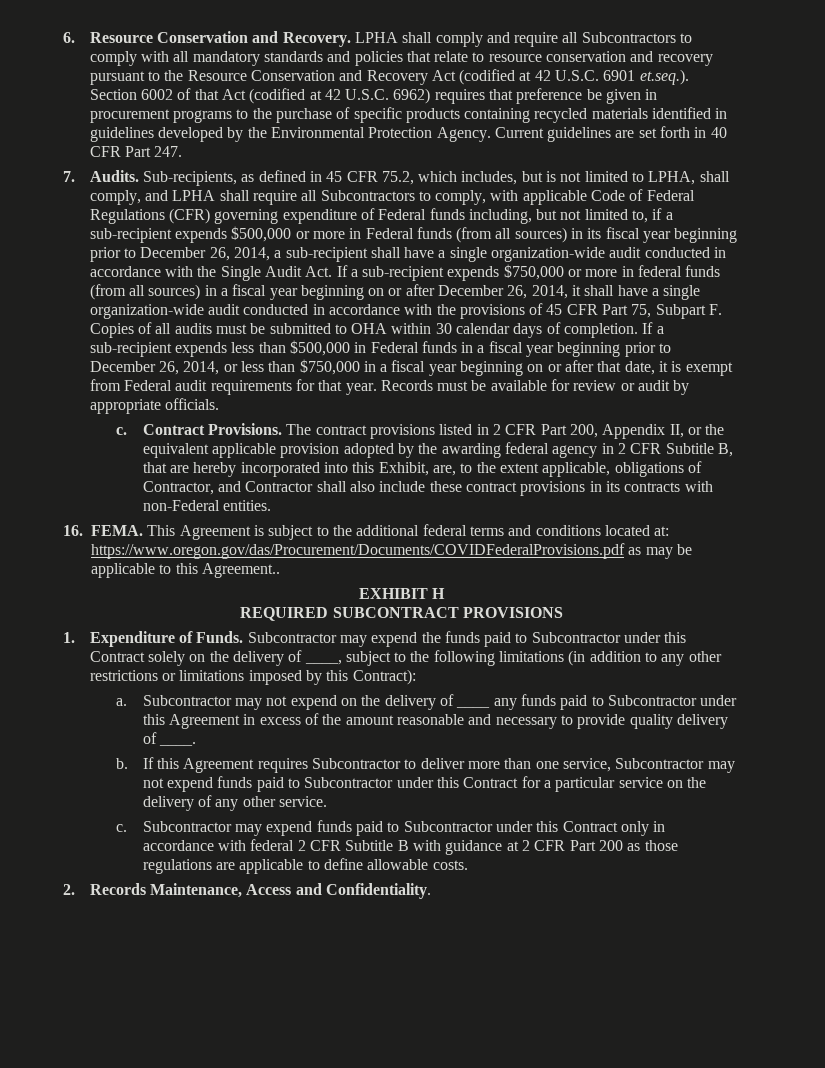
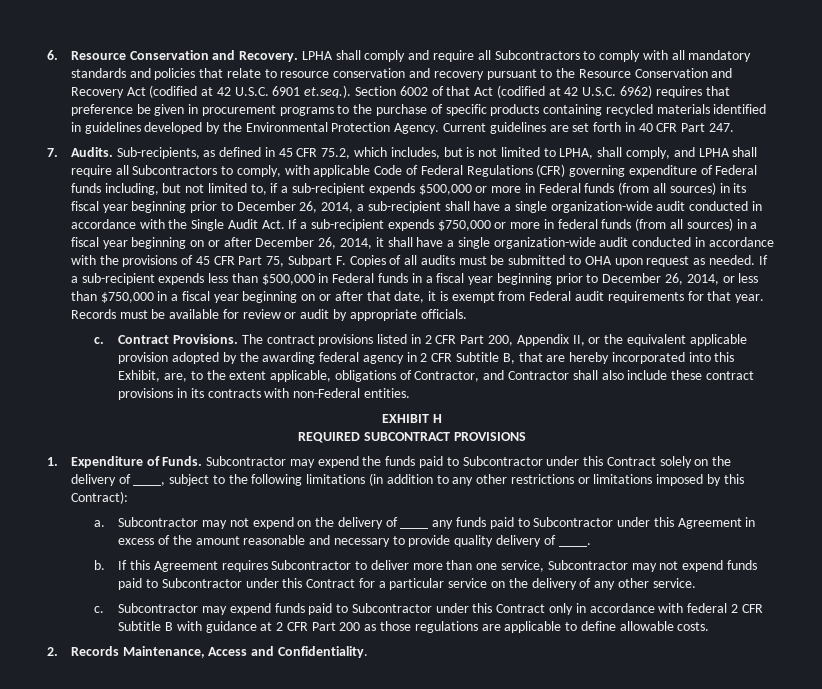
- Sub-recipients, as defined in 45 CFR 75.2, which includes, but is not limited to LPHA, shall comply, and LPHA shall require all Subcontractors to comply, with applicable Code of Federal Regulations (CFR) governing expenditure of Federal funds including, but not limited to, if a sub-recipient expends $500,000 or more in Federal funds (from all sources) in its fiscal year beginning prior to December 26, 2014, a sub-recipient shall have a single organization-wide audit conducted in accordance with the Single Audit Act. If a sub-recipient expends $750,000 or more in federal funds (from all sources) in a fiscal year beginning on or after December 26, 2014, it shall have a single organization-wide audit conducted in accordance with the provisions of 45 CFR Part 75, Subpart F. Copies of all audits must be submitted to OHA within 30 calendar days of completion.
+ Sub-recipients, as defined in 45 CFR 75.2, which includes, but is not limited to LPHA, shall comply, and LPHA shall require all Subcontractors to comply, with applicable Code of Federal Regulations (CFR) governing expenditure of Federal funds including, but not limited to, if a sub-recipient expends $500,000 or more in Federal funds (from all sources) in its fiscal year beginning prior to December 26, 2014, a sub-recipient shall have a single organization-wide audit conducted in accordance with the Single Audit Act. If a sub-recipient expends $750,000 or more in federal funds (from all sources) in a fiscal year beginning on or after December 26, 2014, it shall have a single organization-wide audit conducted in accordance with the provisions of 45 CFR Part 75, Subpart F. Copies of all audits must be submitted to OHA upon request as needed.
- 16. FEMA. This Agreement is subject to the additional federal terms and conditions located at: https://www.oregon.gov/das/Procurement/Documents/COVIDFederalProvisions.pdf as may be applicable to this Agreement..

